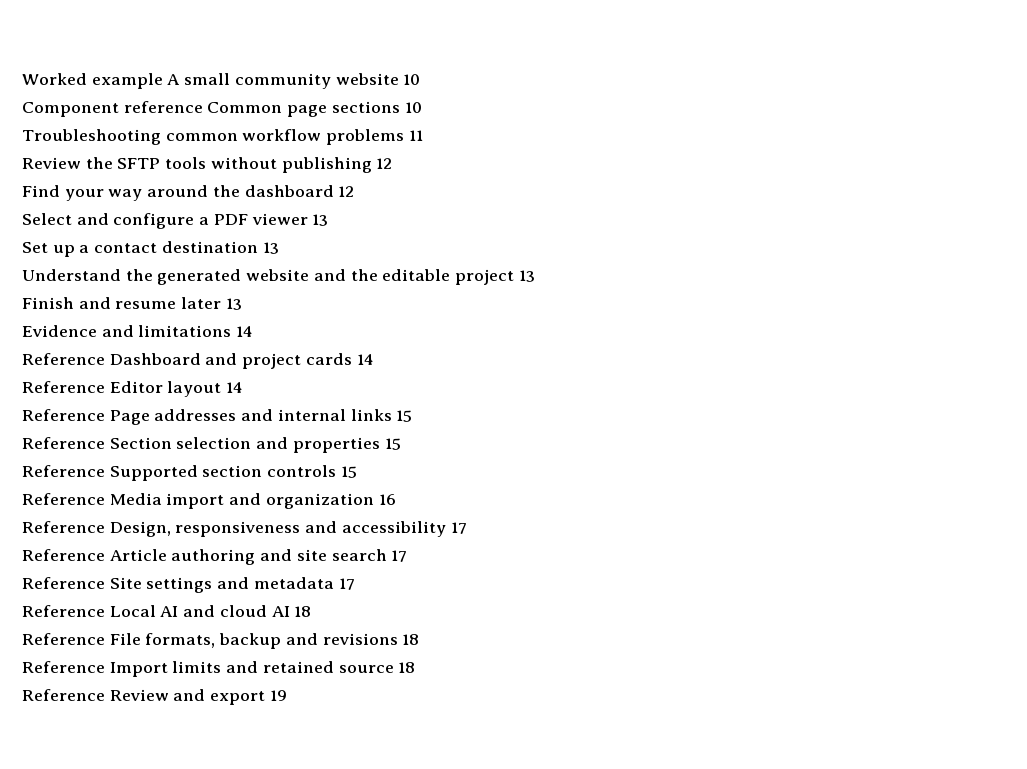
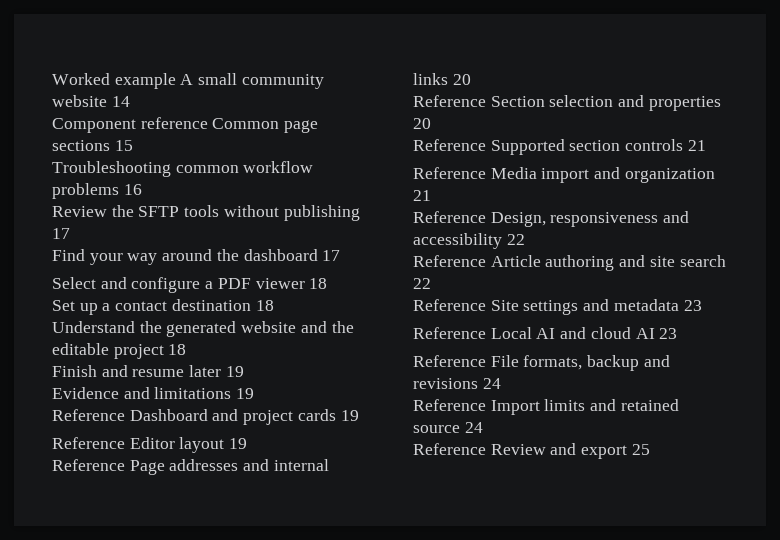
- Worked example A small community website 10
+ Worked example A small community website 14
- Component reference Common page sections 10
+ Component reference Common page sections 15
- Troubleshooting common workflow problems 11
+ Troubleshooting common workflow problems 16
- Review the SFTP tools without publishing 12
+ Review the SFTP tools without publishing 17
- Find your way around the dashboard 12
+ Find your way around the dashboard 17
- Select and configure a PDF viewer 13
+ Select and configure a PDF viewer 18
- Set up a contact destination 13
+ Set up a contact destination 18
- Understand the generated website and the editable project 13
+ Understand the generated website and the editable project 18
- Finish and resume later 13
+ Finish and resume later 19
- Evidence and limitations 14
+ Evidence and limitations 19
- Reference Dashboard and project cards 14
+ Reference Dashboard and project cards 19
- Reference Editor layout 14
+ Reference Editor layout 19
- Reference Page addresses and internal links 15
+ Reference Page addresses and internal links 20
- Reference Section selection and properties 15
+ Reference Section selection and properties 20
- Reference Supported section controls 15
+ Reference Supported section controls 21
- Reference Media import and organization 16
+ Reference Media import and organization 21
- Reference Design, responsiveness and accessibility 17
+ Reference Design, responsiveness and accessibility 22
- Reference Article authoring and site search 17
+ Reference Article authoring and site search 22
- Reference Site settings and metadata 17
+ Reference Site settings and metadata 23
- Reference Local AI and cloud AI 18
+ Reference Local AI and cloud AI 23
- Reference File formats, backup and revisions 18
+ Reference File formats, backup and revisions 24
- Reference Import limits and retained source 18
+ Reference Import limits and retained source 24
- Reference Review and export 19
+ Reference Review and export 25

